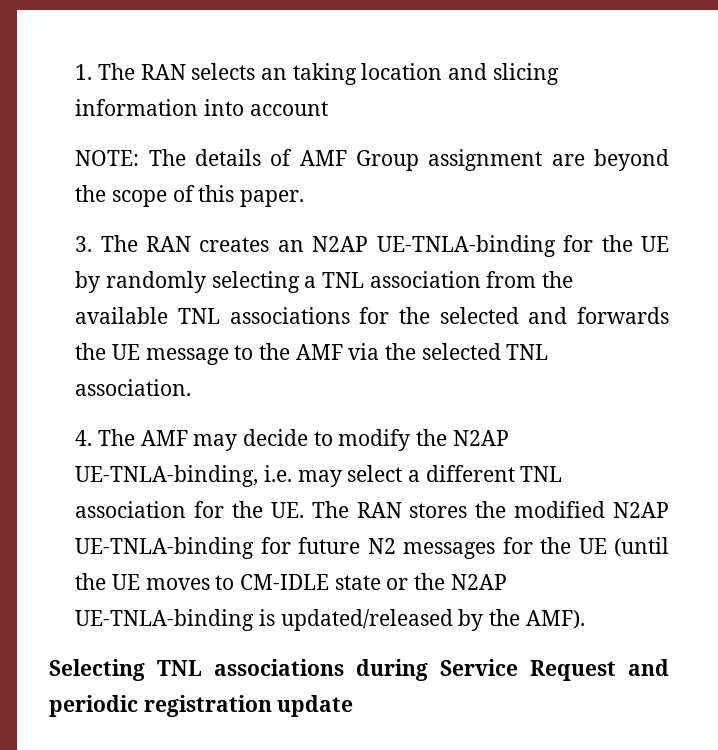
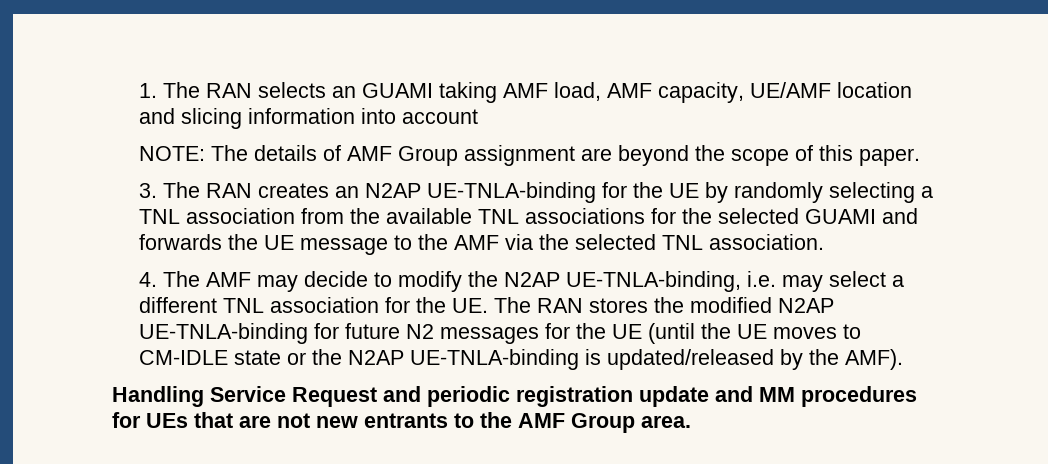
- 1. The RAN selects an taking location and slicing information into account
+ 1. The RAN selects an GUAMI taking AMF load, AMF capacity, UE/AMF location and slicing information into account
- 3. The RAN creates an N2AP UE-TNLA-binding for the UE by randomly selecting a TNL association from the available TNL associations for the selected and forwards the UE message to the AMF via the selected TNL association.
+ 3. The RAN creates an N2AP UE-TNLA-binding for the UE by randomly selecting a TNL association from the available TNL associations for the selected GUAMI and forwards the UE message to the AMF via the selected TNL association.
- Selecting TNL associations during Service Request and periodic registration update
+ Handling Service Request and periodic registration update and MM procedures for UEs that are not new entrants to the AMF Group area.

